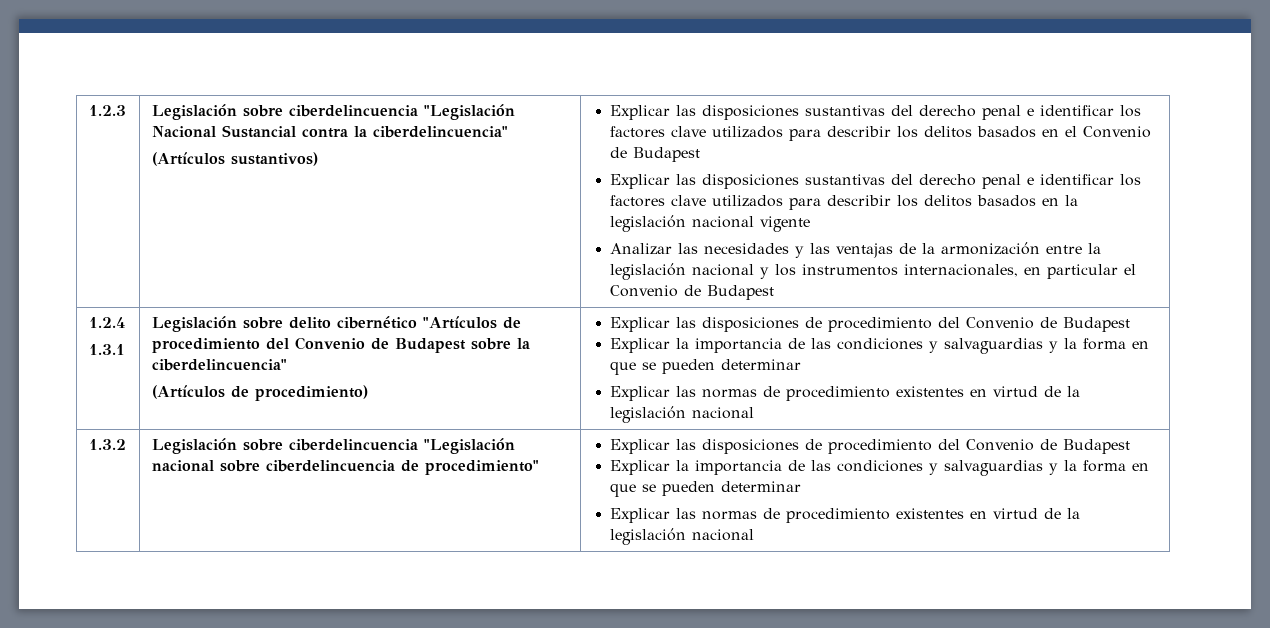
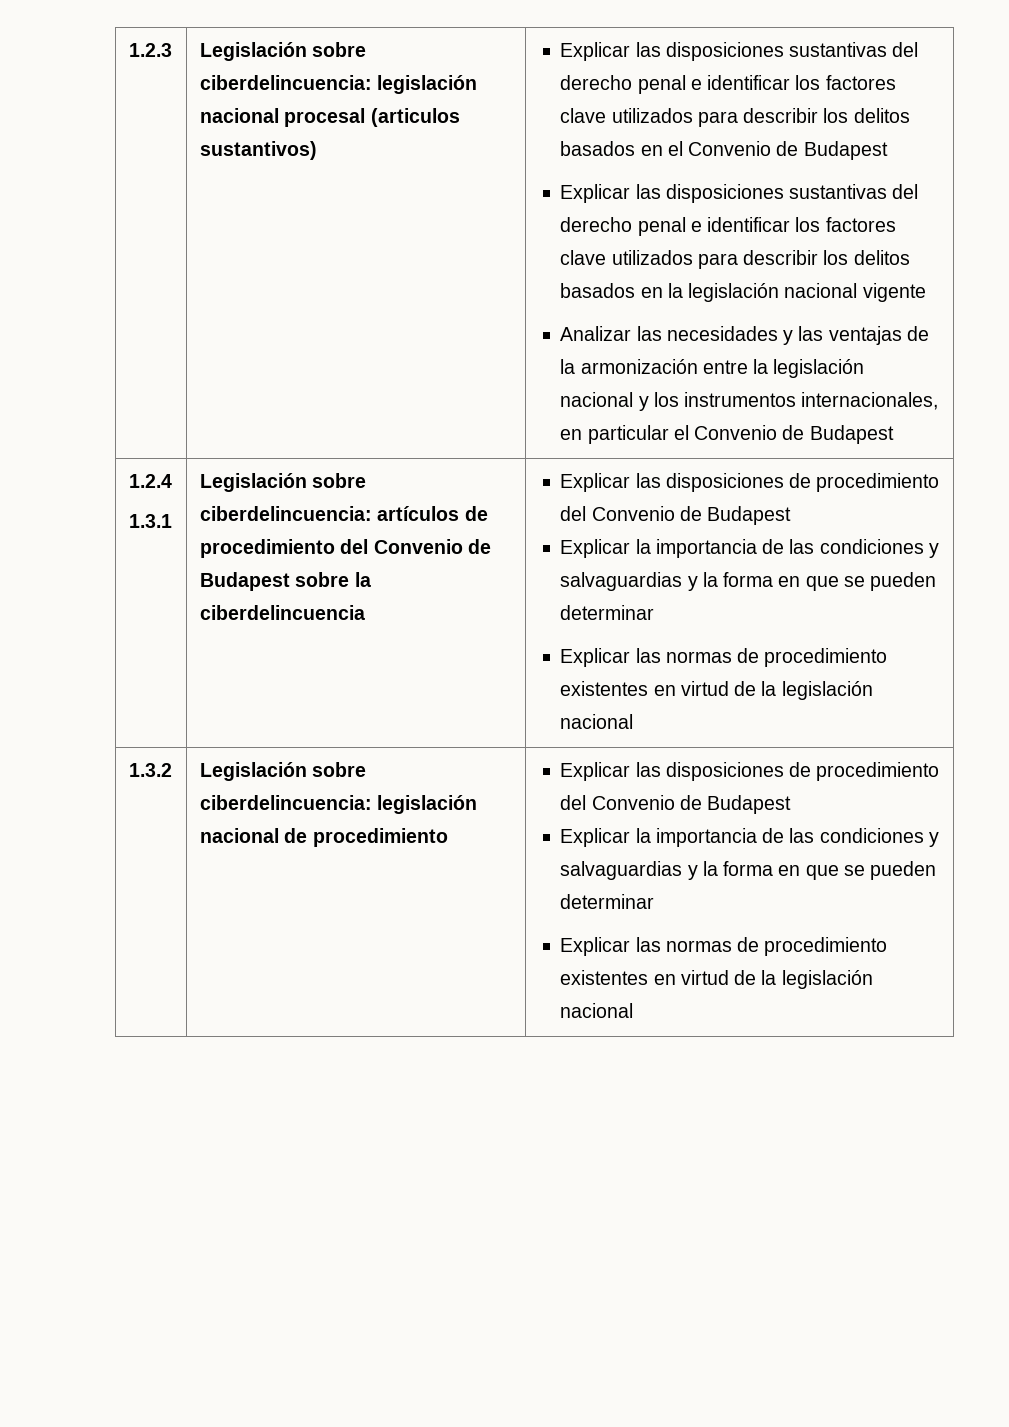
- Legislación sobre ciberdelincuencia "Legislación Nacional Sustancial contra la ciberdelincuencia"
- (Artículos sustantivos)
+ Legislación sobre ciberdelincuencia: legislación nacional procesal (articulos sustantivos)
- Legislación sobre delito cibernético "Artículos de procedimiento del Convenio de Budapest sobre la ciberdelincuencia"
- (Artículos de procedimiento)
+ Legislación sobre ciberdelincuencia: artículos de procedimiento del Convenio de Budapest sobre la ciberdelincuencia
- Legislación sobre ciberdelincuencia "Legislación nacional sobre ciberdelincuencia de procedimiento"
+ Legislación sobre ciberdelincuencia: legislación nacional de procedimiento

